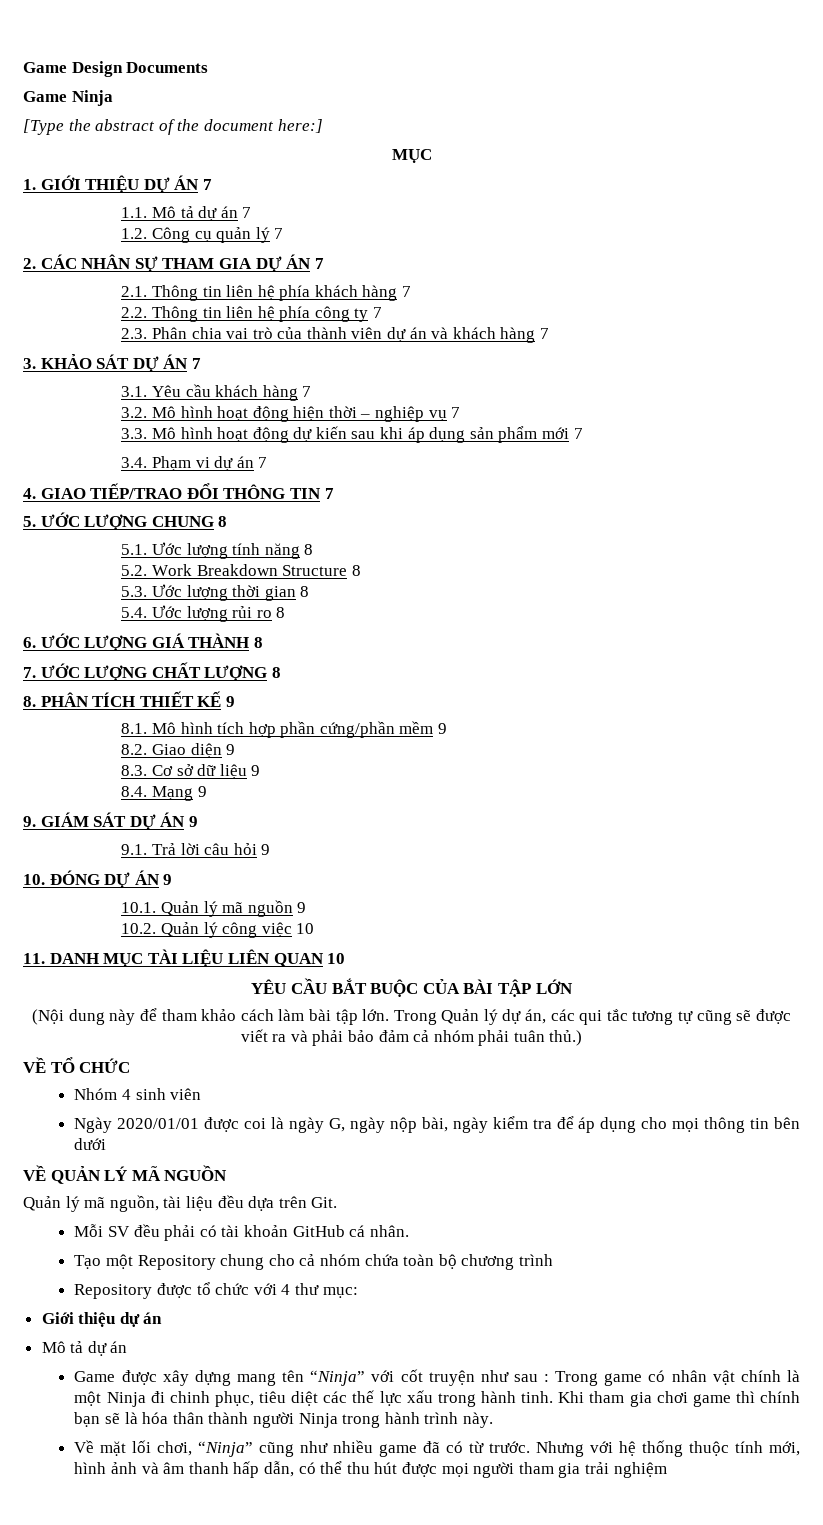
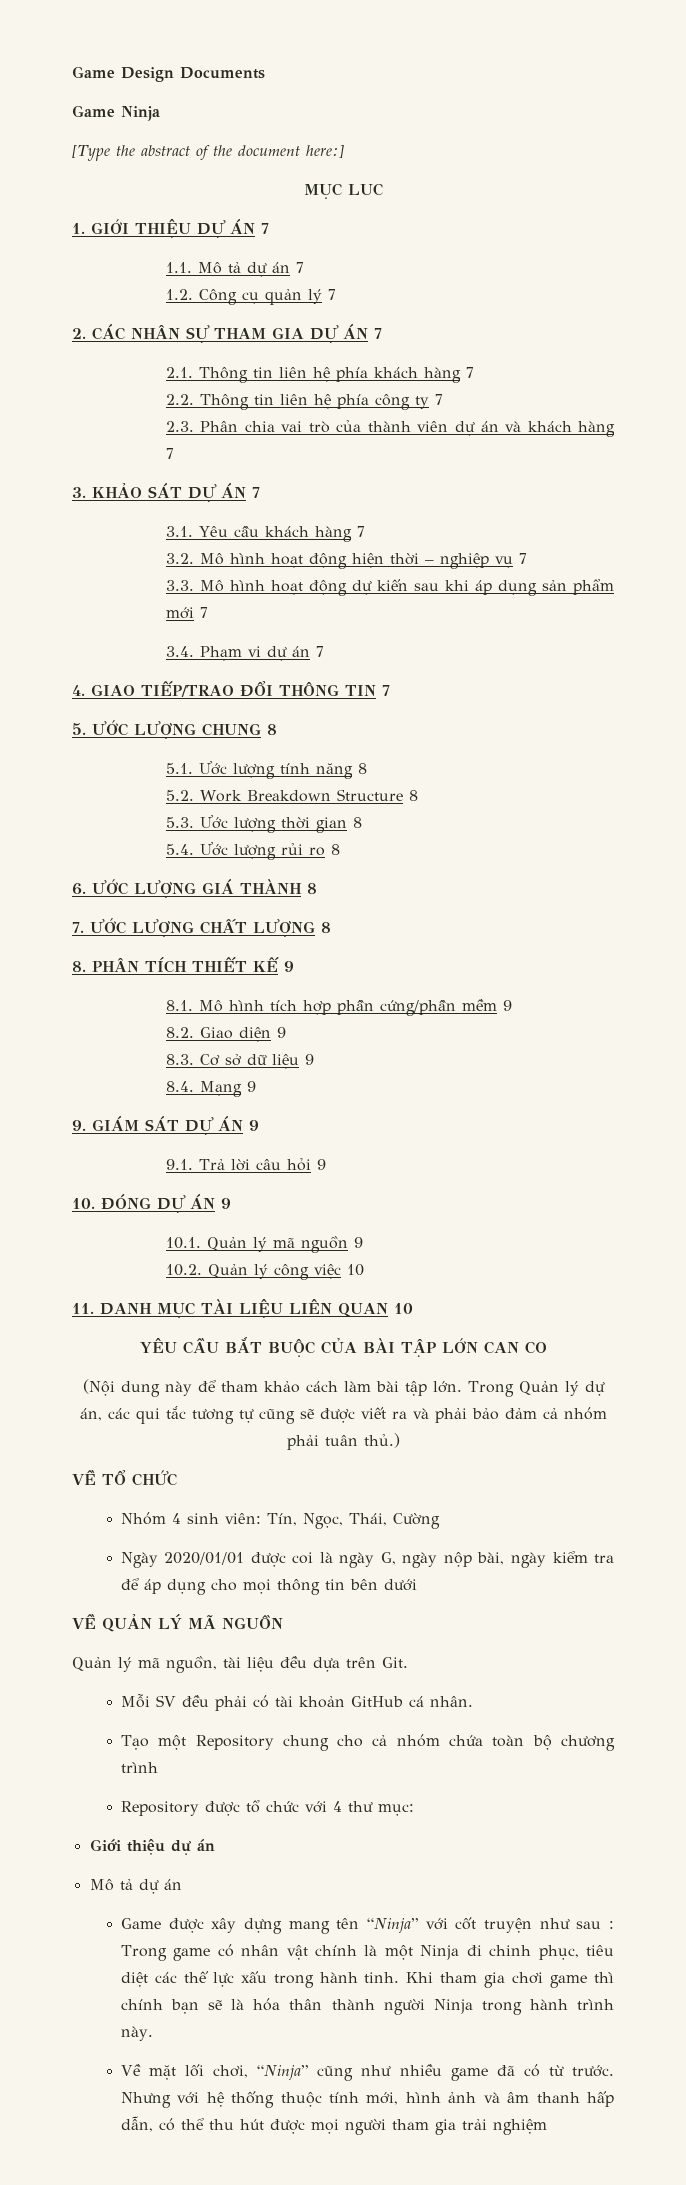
  [Type the abstract of the document here:]
- MỤC
+ MỤC LUC
- YÊU CẦU BẮT BUỘC CỦA BÀI TẬP LỚN
+ YÊU CẦU BẮT BUỘC CỦA BÀI TẬP LỚN CAN CO
- Nhóm 4 sinh viên
+ Nhóm 4 sinh viên: Tín, Ngọc, Thái, Cường

